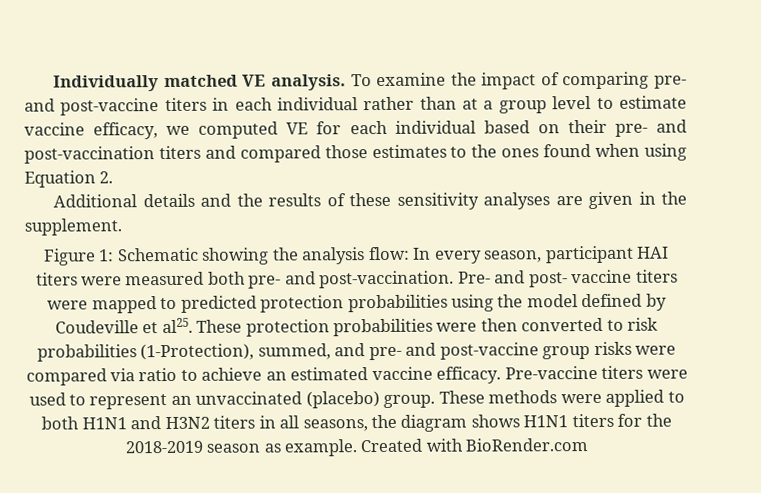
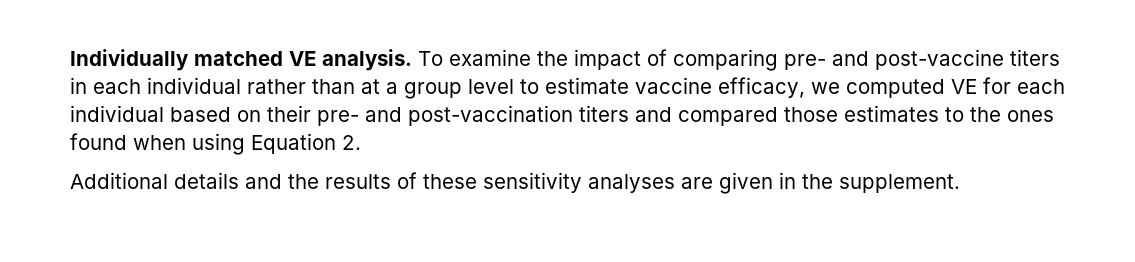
- Figure 1: Schematic showing the analysis flow: In every season, participant HAI titers were measured both pre- and post-vaccination. Pre- and post- vaccine titers were mapped to predicted protection probabilities using the model defined by Coudeville et al25. These protection probabilities were then converted to risk probabilities (1-Protection), summed, and pre- and post-vaccine group risks were compared via ratio to achieve an estimated vaccine efficacy. Pre-vaccine titers were used to represent an unvaccinated (placebo) group. These methods were applied to both H1N1 and H3N2 titers in all seasons, the diagram shows H1N1 titers for the 2018-2019 season as example. Created with BioRender.com

